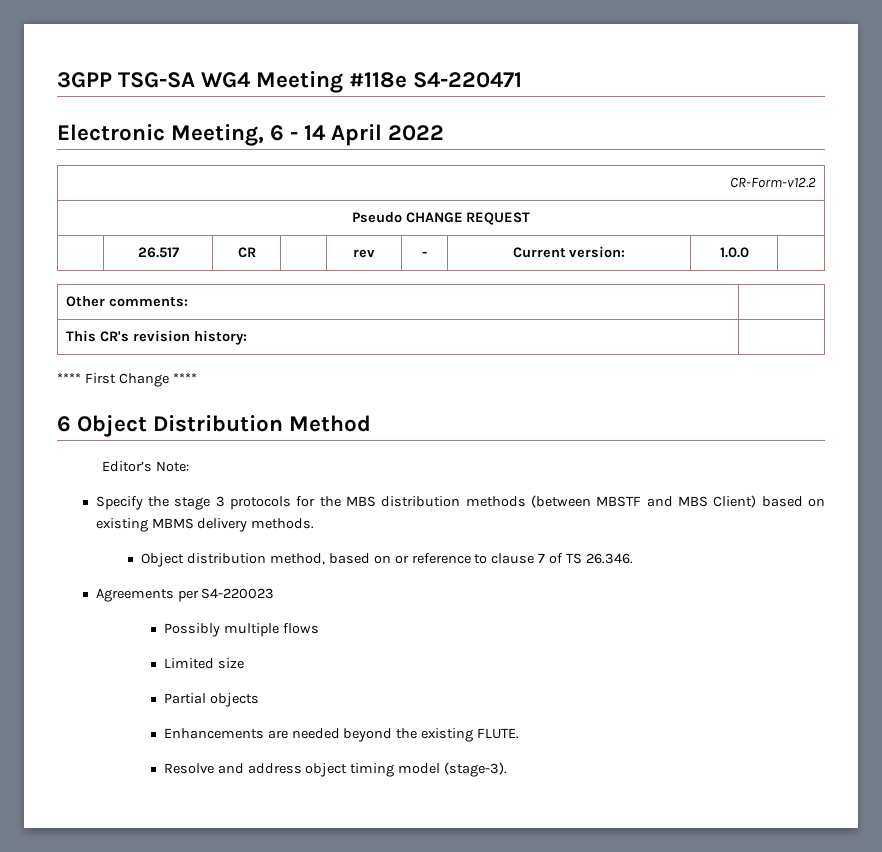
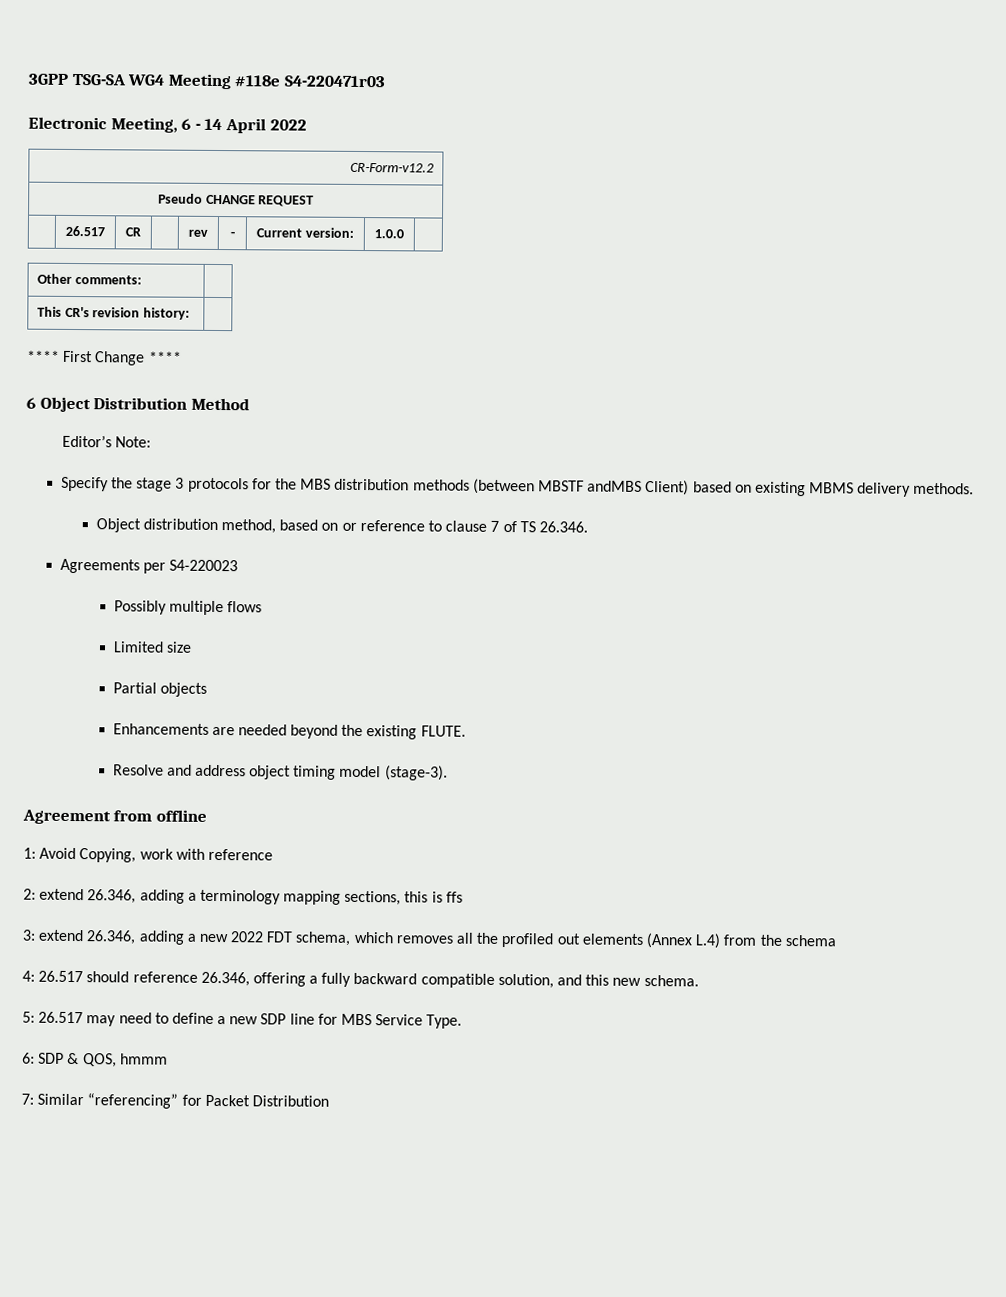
- 3GPP TSG-SA WG4 Meeting #118e S4-220471
+ 3GPP TSG-SA WG4 Meeting #118e S4-220471r03
- Specify the stage 3 protocols for the MBS distribution methods (between MBSTF and MBS Client) based on existing MBMS delivery methods.
+ Specify the stage 3 protocols for the MBS distribution methods (between MBSTF andMBS Client) based on existing MBMS delivery methods.
+ Agreement from offline
+ 1: Avoid Copying, work with reference
+ 2: extend 26.346, adding a terminology mapping sections, this is ffs
+ 3: extend 26.346, adding a new 2022 FDT schema, which removes all the profiled out elements (Annex L.4) from the schema
+ 4: 26.517 should reference 26.346, offering a fully backward compatible solution, and this new schema.
+ 5: 26.517 may need to define a new SDP line for MBS Service Type.
+ 6: SDP & QOS, hmmm
+ 7: Similar “referencing” for Packet Distribution

